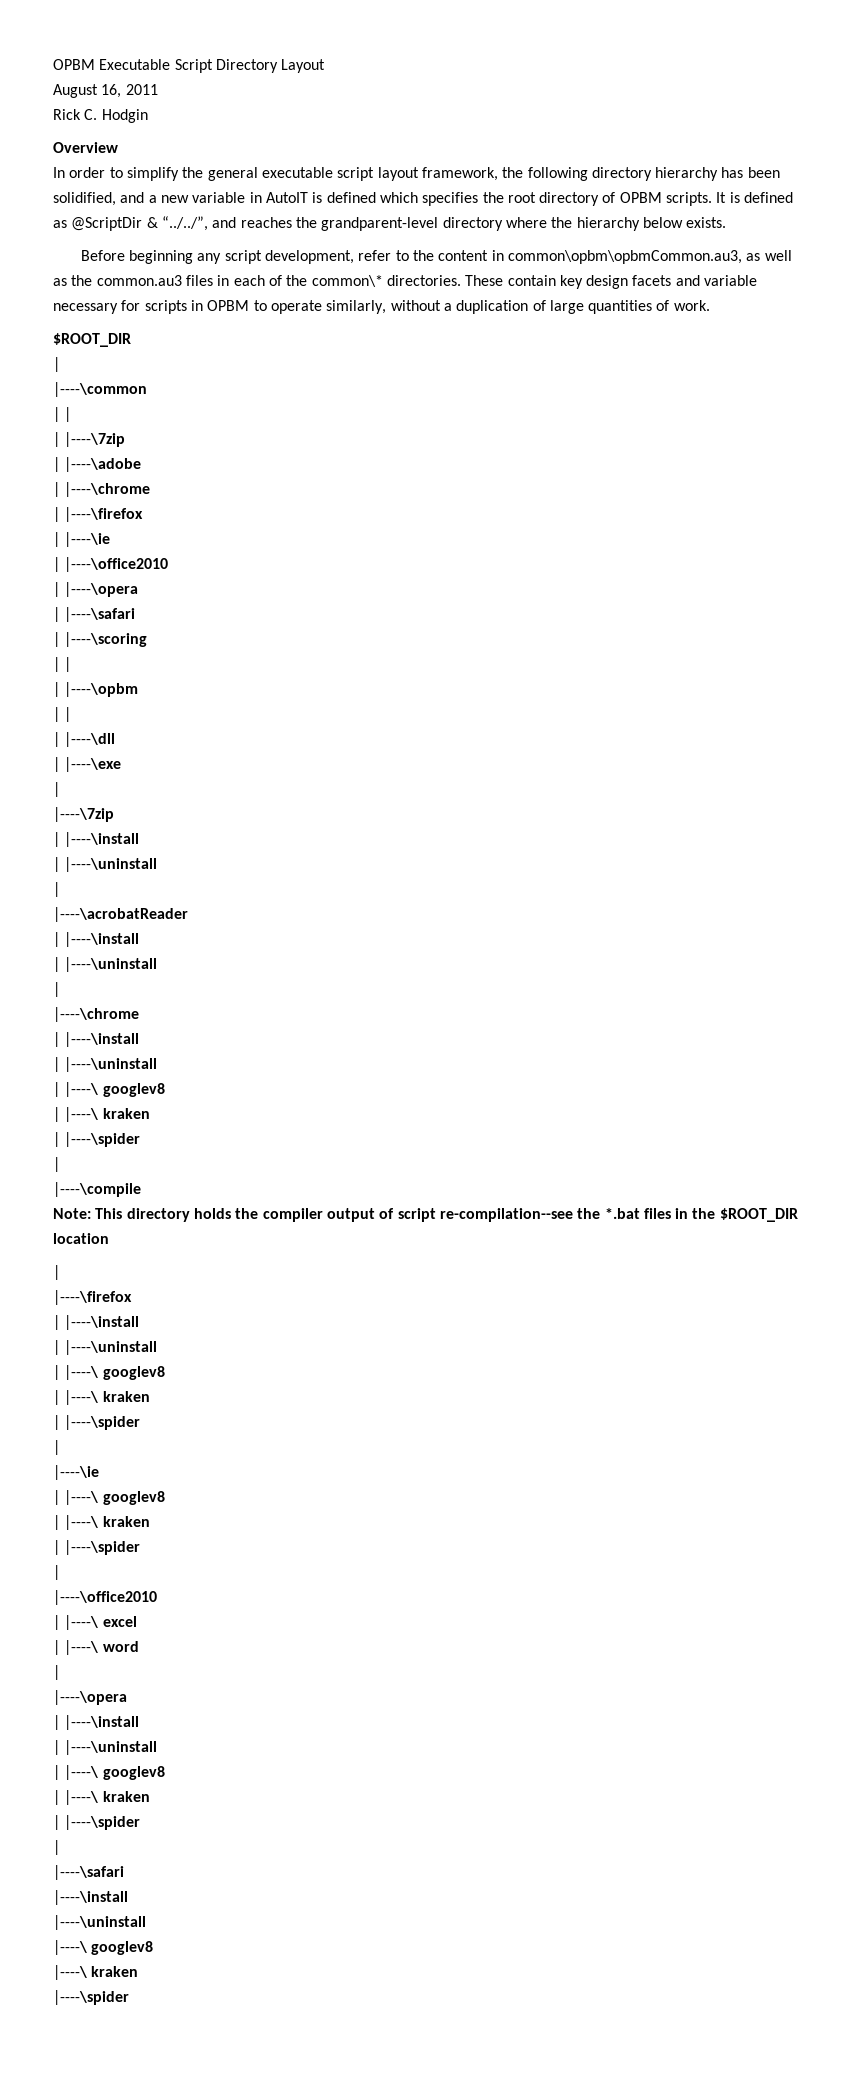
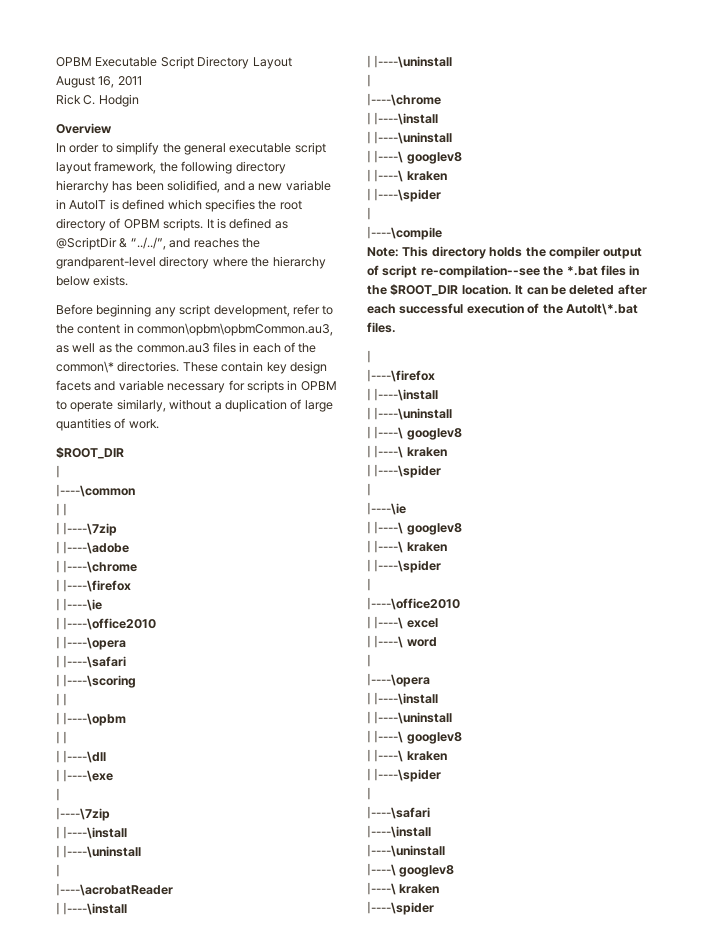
- Note: This directory holds the compiler output of script re-compilation--see the *.bat files in the $ROOT_DIR location
+ Note: This directory holds the compiler output of script re-compilation--see the *.bat files in the $ROOT_DIR location. It can be deleted after each successful execution of the AutoIt\*.bat files.

